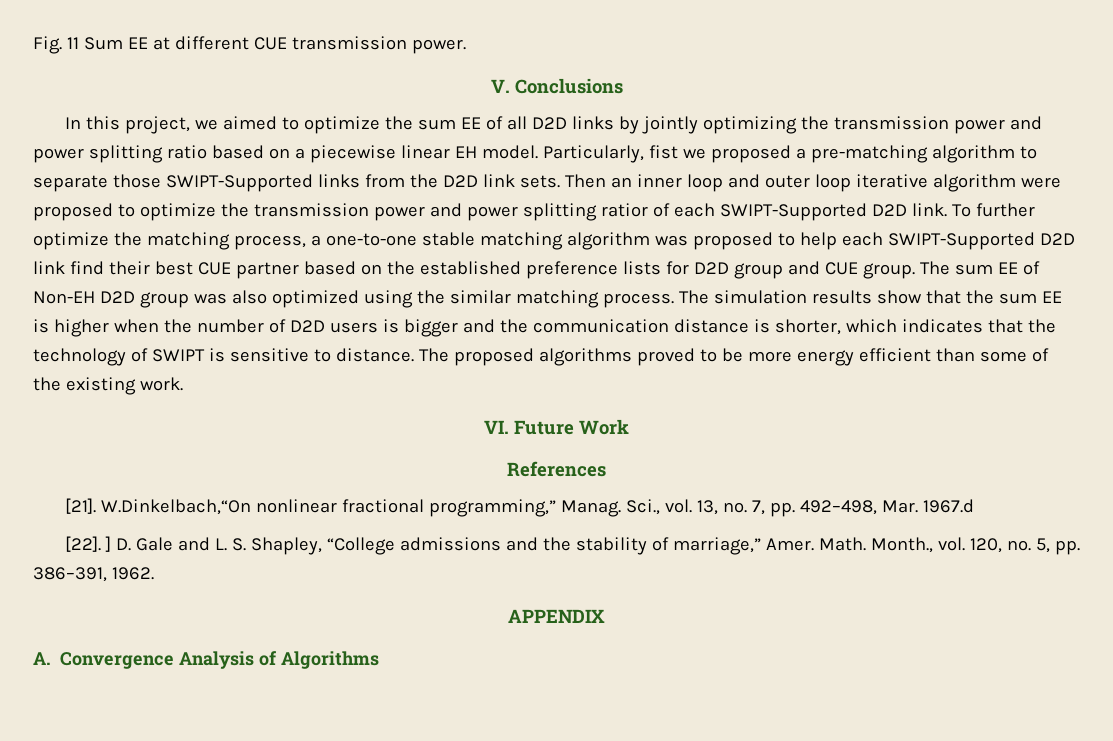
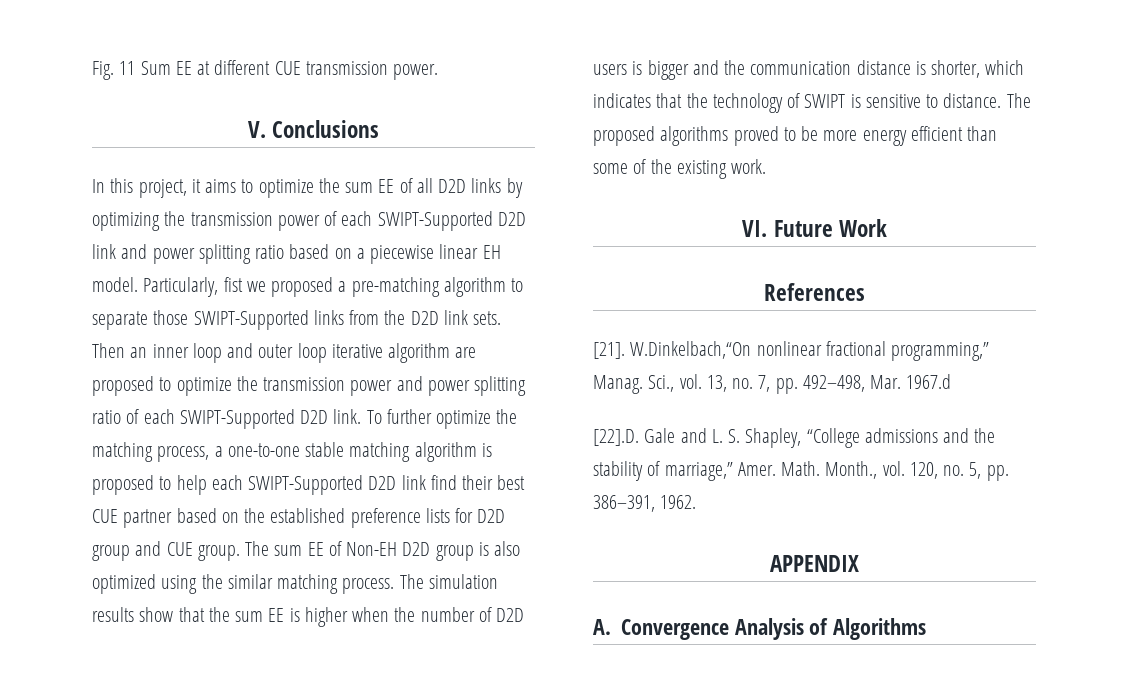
- In this project, we aimed to optimize the sum EE of all D2D links by jointly optimizing the transmission power and power splitting ratio based on a piecewise linear EH model.
+ In this project, it aims to optimize the sum EE of all D2D links by optimizing the transmission power of each SWIPT-Supported D2D link and power splitting ratio based on a piecewise linear EH model.
- Then an inner loop and outer loop iterative algorithm were proposed to optimize the transmission power and power splitting ratior of each SWIPT-Supported D2D link.
+ Then an inner loop and outer loop iterative algorithm are proposed to optimize the transmission power and power splitting ratio of each SWIPT-Supported D2D link.
- To further optimize the matching process, a one-to-one stable matching algorithm was proposed to help each SWIPT-Supported D2D link find their best CUE partner based on the established preference lists for D2D group and CUE group.
+ To further optimize the matching process, a one-to-one stable matching algorithm is proposed to help each SWIPT-Supported D2D link find their best CUE partner based on the established preference lists for D2D group and CUE group.
- The sum EE of Non-EH D2D group was also optimized using the similar matching process.
+ The sum EE of Non-EH D2D group is also optimized using the similar matching process.
- [22]. ] D. Gale and L. S. Shapley, “College admissions and the stability of marriage,” Amer.
+ [22].D. Gale and L. S. Shapley, “College admissions and the stability of marriage,” Amer.

